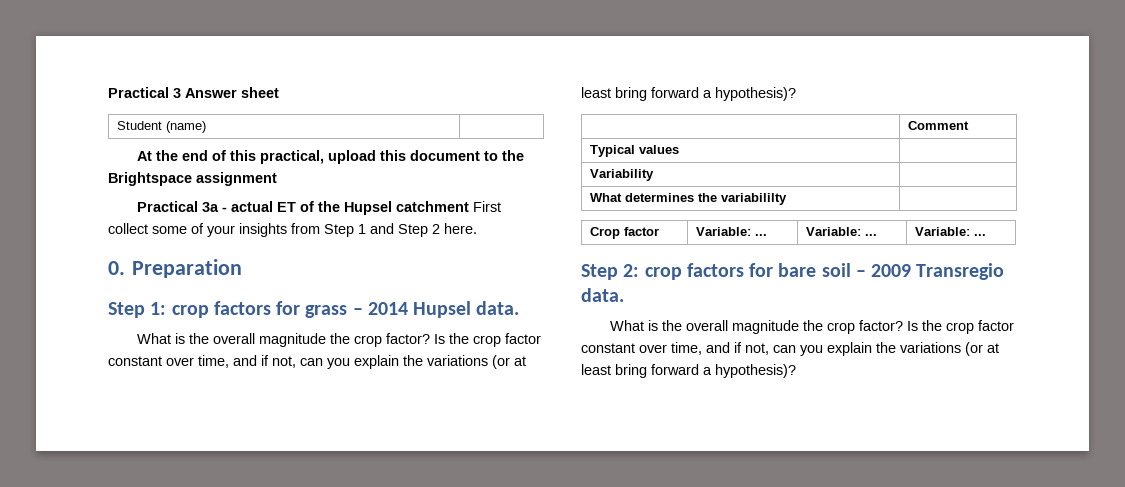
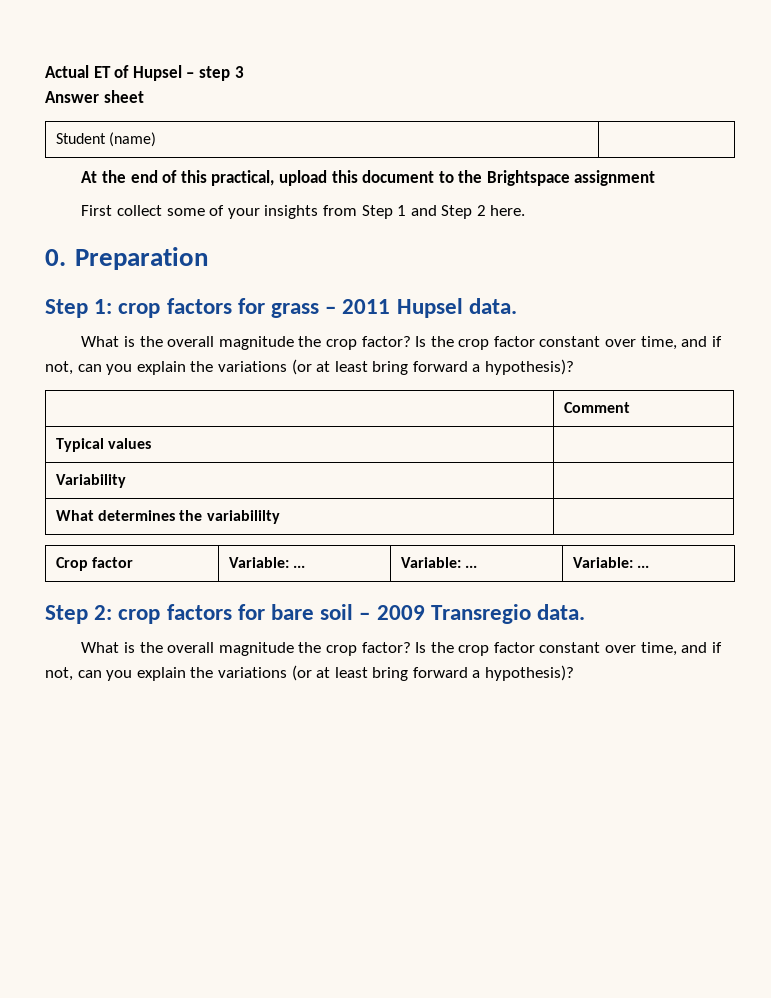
- Practical 3 Answer sheet
+ Actual ET of Hupsel – step 3
+ Answer sheet
- Practical 3a - actual ET of the Hupsel catchment First collect some of your insights from Step 1 and Step 2 here.
+ First collect some of your insights from Step 1 and Step 2 here.
- Step 1: crop factors for grass – 2014 Hupsel data.
+ Step 1: crop factors for grass – 2011 Hupsel data.

